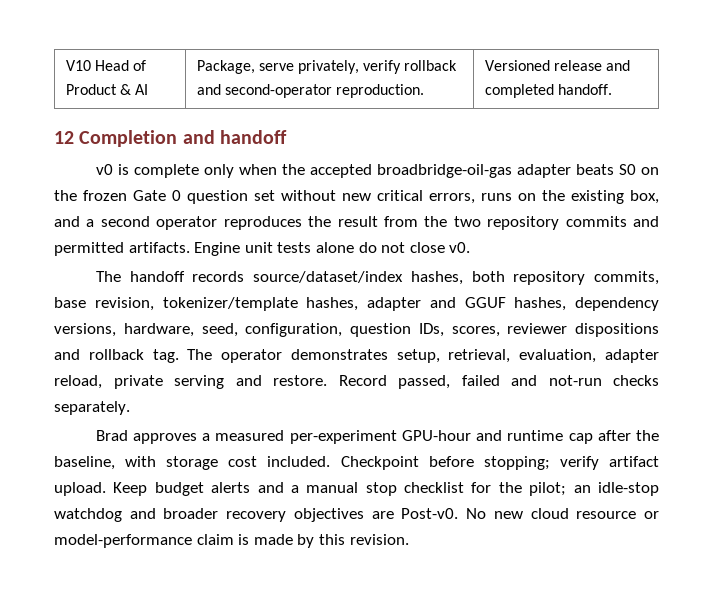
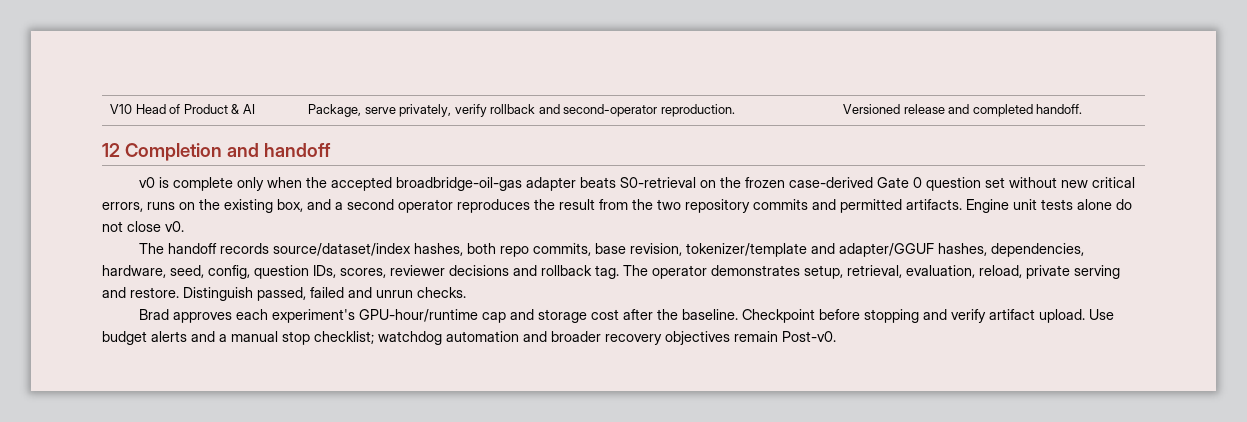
- v0 is complete only when the accepted broadbridge-oil-gas adapter beats S0 on the frozen Gate 0 question set without new critical errors, runs on the existing box, and a second operator reproduces the result from the two repository commits and permitted artifacts.
+ v0 is complete only when the accepted broadbridge-oil-gas adapter beats S0-retrieval on the frozen case-derived Gate 0 question set without new critical errors, runs on the existing box, and a second operator reproduces the result from the two repository commits and permitted artifacts.
- The handoff records source/dataset/index hashes, both repository commits, base revision, tokenizer/template hashes, adapter and GGUF hashes, dependency versions, hardware, seed, configuration, question IDs, scores, reviewer dispositions and rollback tag.
+ The handoff records source/dataset/index hashes, both repo commits, base revision, tokenizer/template and adapter/GGUF hashes, dependencies, hardware, seed, config, question IDs, scores, reviewer decisions and rollback tag.
- The operator demonstrates setup, retrieval, evaluation, adapter reload, private serving and restore.
+ The operator demonstrates setup, retrieval, evaluation, reload, private serving and restore.
- Record passed, failed and not-run checks separately.
+ Distinguish passed, failed and unrun checks.
- Brad approves a measured per-experiment GPU-hour and runtime cap after the baseline, with storage cost included. Checkpoint before stopping; verify artifact upload.
+ Brad approves each experiment's GPU-hour/runtime cap and storage cost after the baseline. Checkpoint before stopping and verify artifact upload.
- Keep budget alerts and a manual stop checklist for the pilot; an idle-stop watchdog and broader recovery objectives are Post-v0. No new cloud resource or model-performance claim is made by this revision.
+ Use budget alerts and a manual stop checklist; watchdog automation and broader recovery objectives remain Post-v0.

